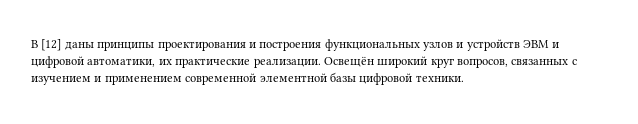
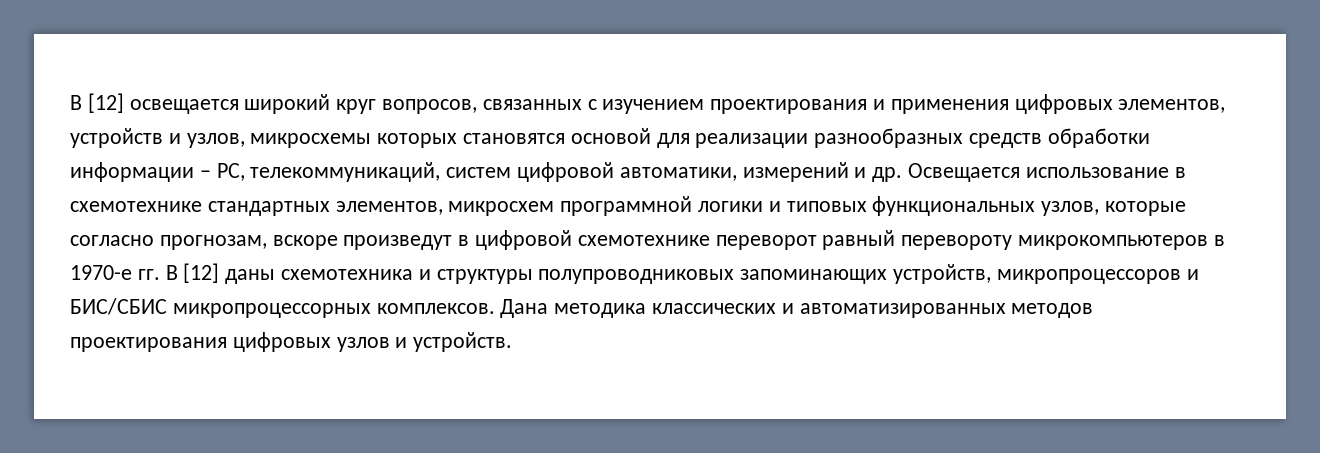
- В [12] даны принципы проектирования и построения функциональных узлов и устройств ЭВМ и цифровой автоматики, их практические реализации. Освещён широкий круг вопросов, связанных с изучением и применением современной элементной базы цифровой техники.
+ В [12] освещается широкий круг вопросов, связанных с изучением проектирования и применения цифровых элементов, устройств и узлов, микросхемы которых становятся основой для реализации разнообразных средств обработки информации – PC, телекоммуникаций, систем цифровой автоматики, измерений и др. Освещается использование в схемотехнике стандартных элементов, микросхем программной логики и типовых функциональных узлов, которые согласно прогнозам, вскоре произведут в цифровой схемотехнике переворот равный перевороту микрокомпьютеров в 1970-е гг. В [12] даны схемотехника и структуры полупроводниковых запоминающих устройств, микропроцессоров и БИС/СБИС микропроцессорных комплексов. Дана методика классических и автоматизированных методов проектирования цифровых узлов и устройств.

